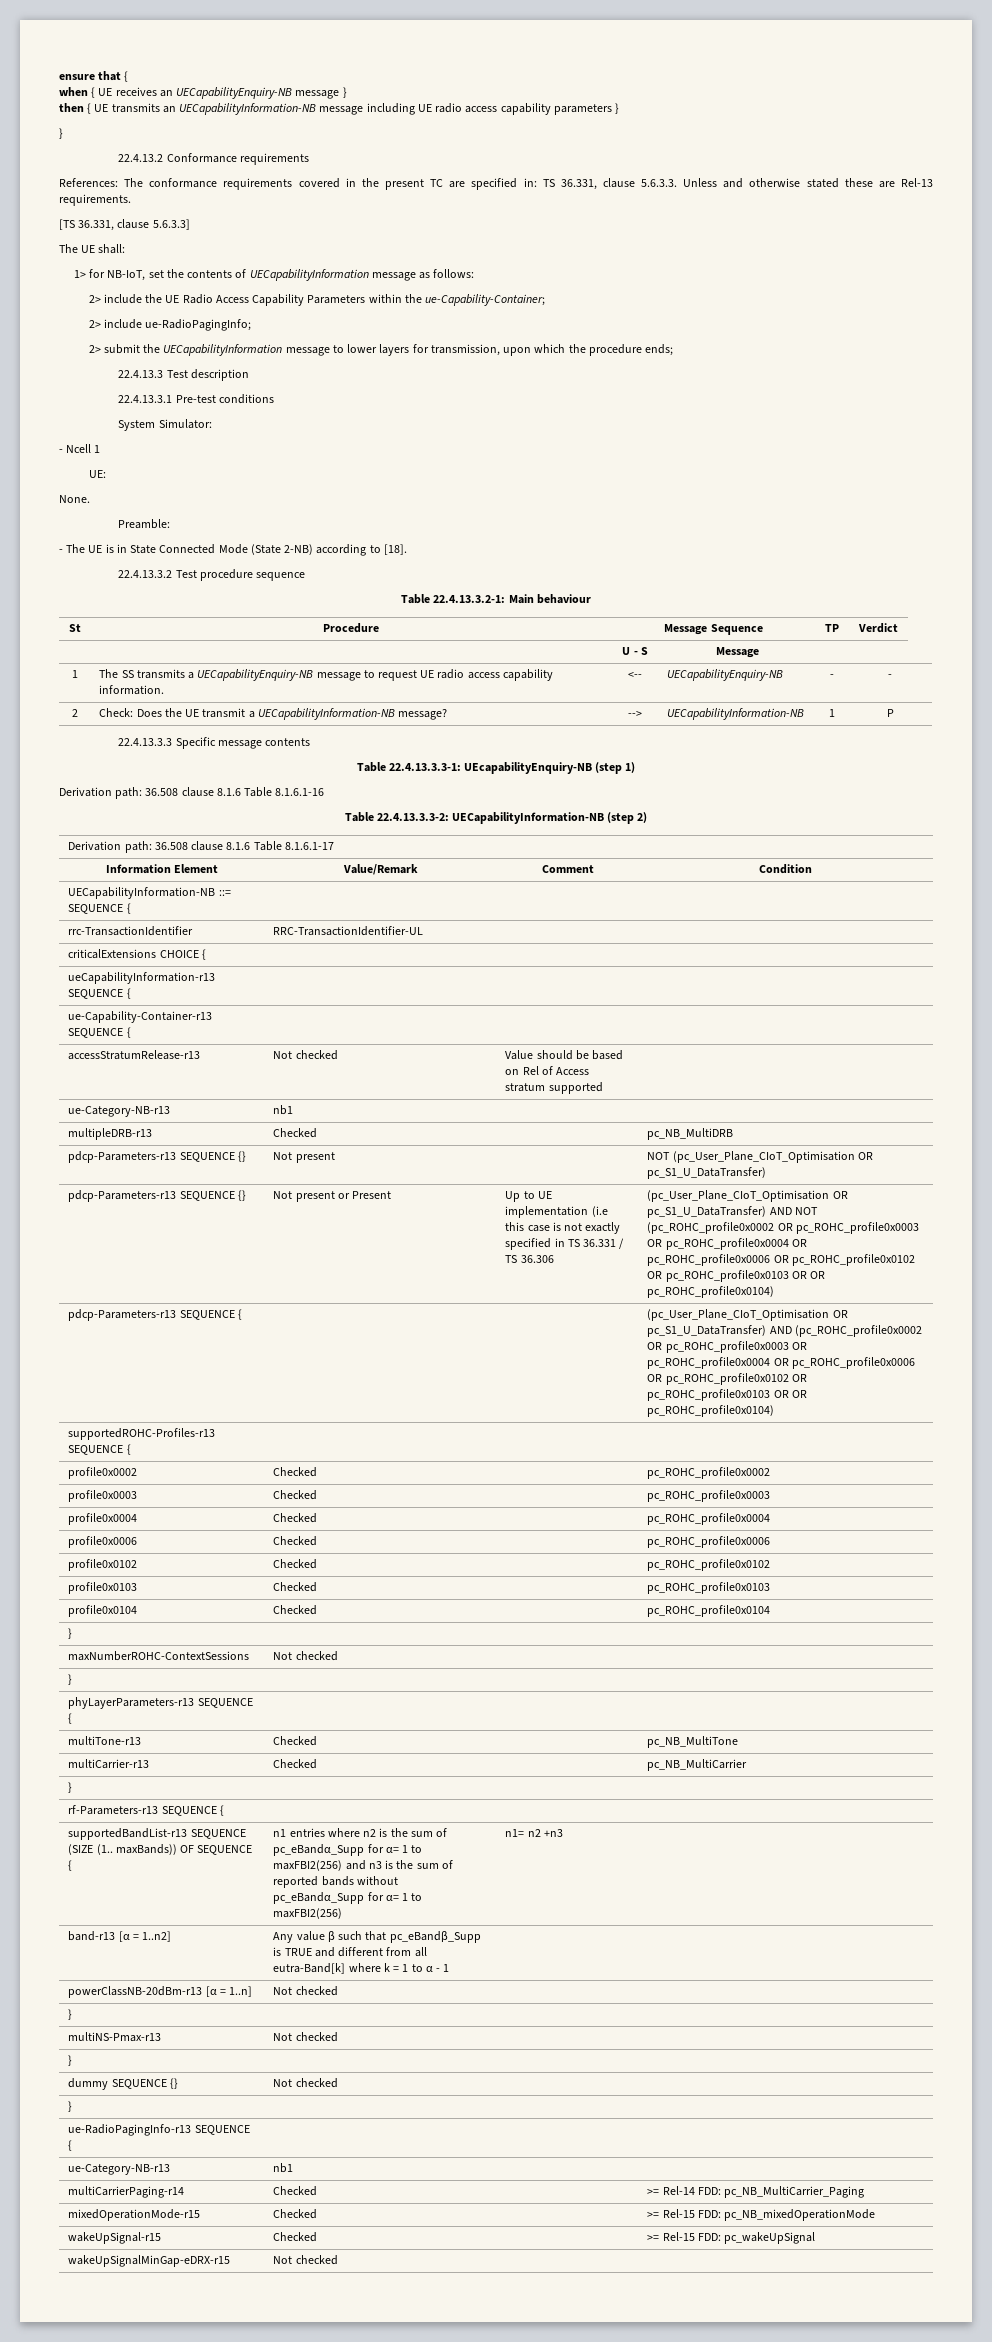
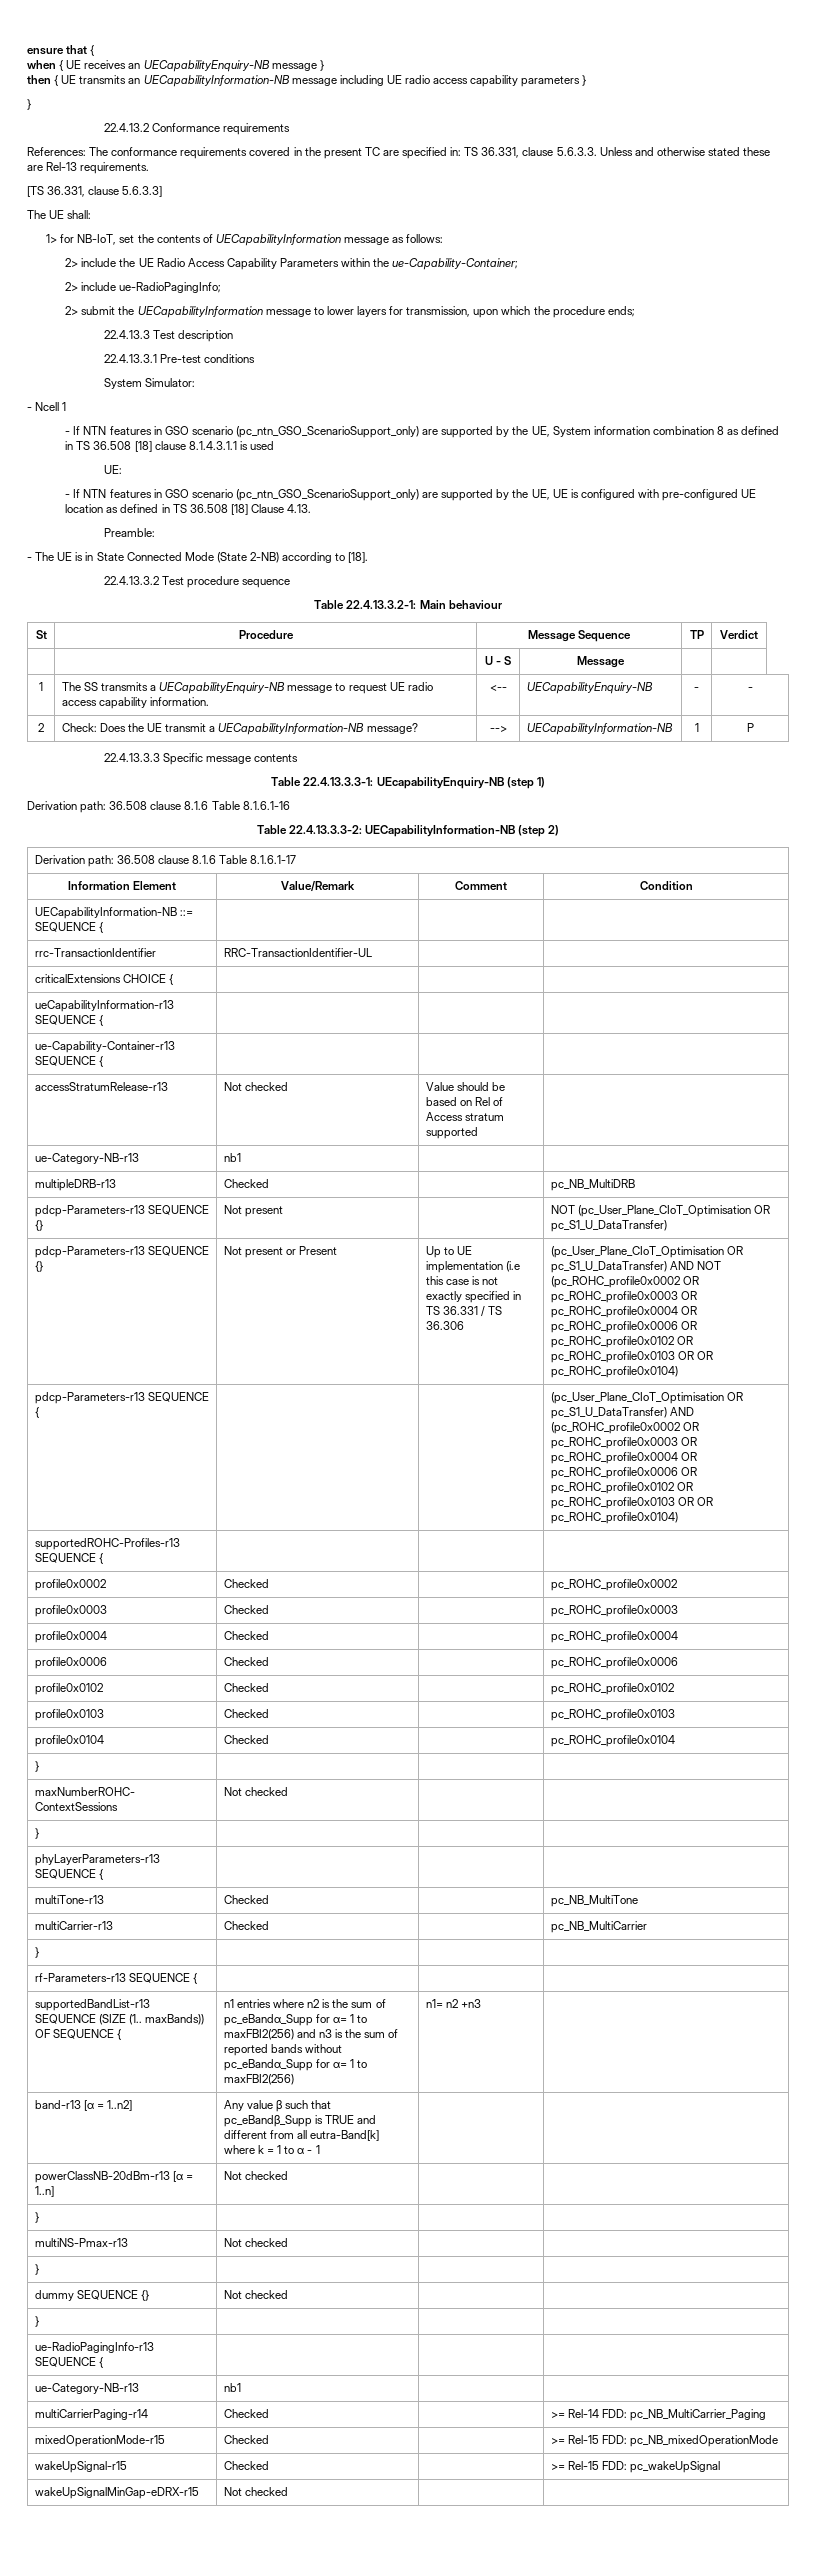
+ - If NTN features in GSO scenario (pc_ntn_GSO_ScenarioSupport_only) are supported by the UE, System information combination 8 as defined in TS 36.508 [18] clause 8.1.4.3.1.1 is used
  UE:
- None.
+ - If NTN features in GSO scenario (pc_ntn_GSO_ScenarioSupport_only) are supported by the UE, UE is configured with pre-configured UE location as defined in TS 36.508 [18] Clause 4.13.

